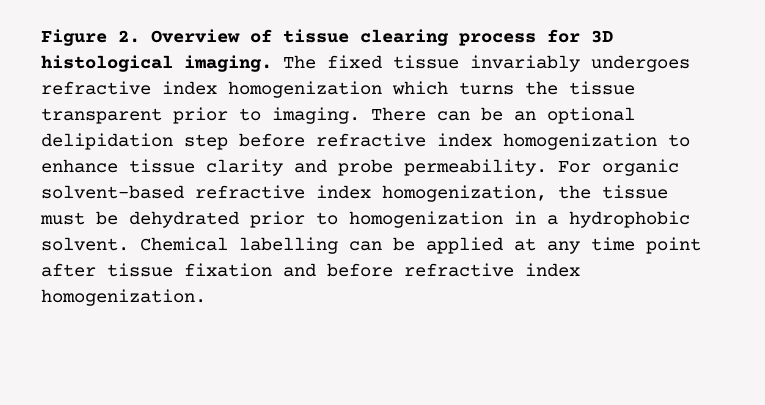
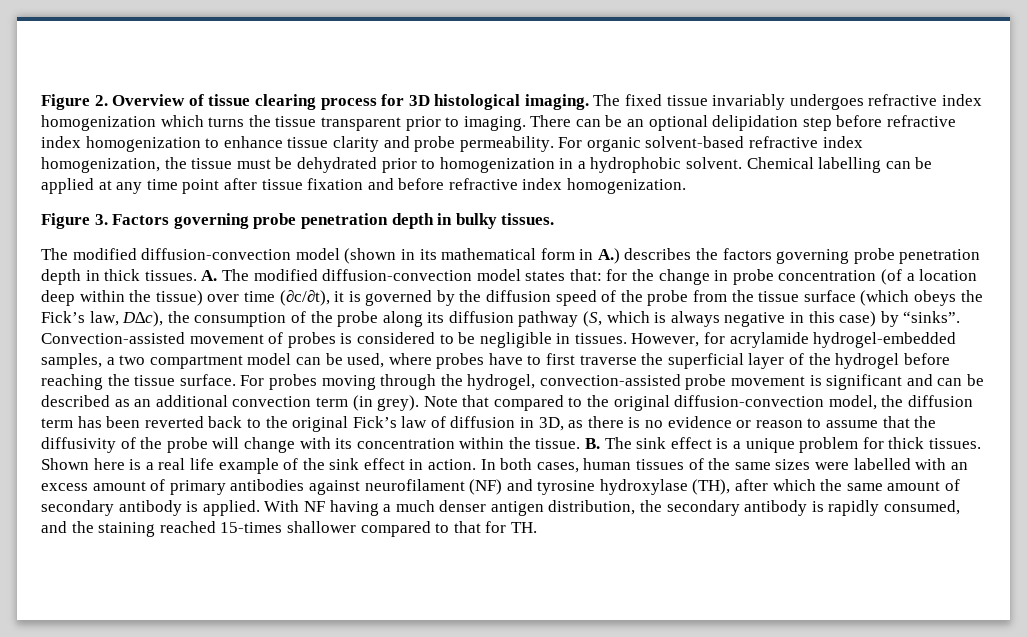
+ Figure 3. Factors governing probe penetration depth in bulky tissues.
+ The modified diffusion-convection model (shown in its mathematical form in A.) describes the factors governing probe penetration depth in thick tissues. A. The modified diffusion-convection model states that: for the change in probe concentration (of a location deep within the tissue) over time (∂c/∂t), it is governed by the diffusion speed of the probe from the tissue surface (which obeys the Fick’s law, D∆c), the consumption of the probe along its diffusion pathway (S, which is always negative in this case) by “sinks”. Convection-assisted movement of probes is considered to be negligible in tissues. However, for acrylamide hydrogel-embedded samples, a two compartment model can be used, where probes have to first traverse the superficial layer of the hydrogel before reaching the tissue surface. For probes moving through the hydrogel, convection-assisted probe movement is significant and can be described as an additional convection term (in grey). Note that compared to the original diffusion-convection model, the diffusion term has been reverted back to the original Fick’s law of diffusion in 3D, as there is no evidence or reason to assume that the diffusivity of the probe will change with its concentration within the tissue. B. The sink effect is a unique problem for thick tissues. Shown here is a real life example of the sink effect in action. In both cases, human tissues of the same sizes were labelled with an excess amount of primary antibodies against neurofilament (NF) and tyrosine hydroxylase (TH), after which the same amount of secondary antibody is applied. With NF having a much denser antigen distribution, the secondary antibody is rapidly consumed, and the staining reached 15-times shallower compared to that for TH.

